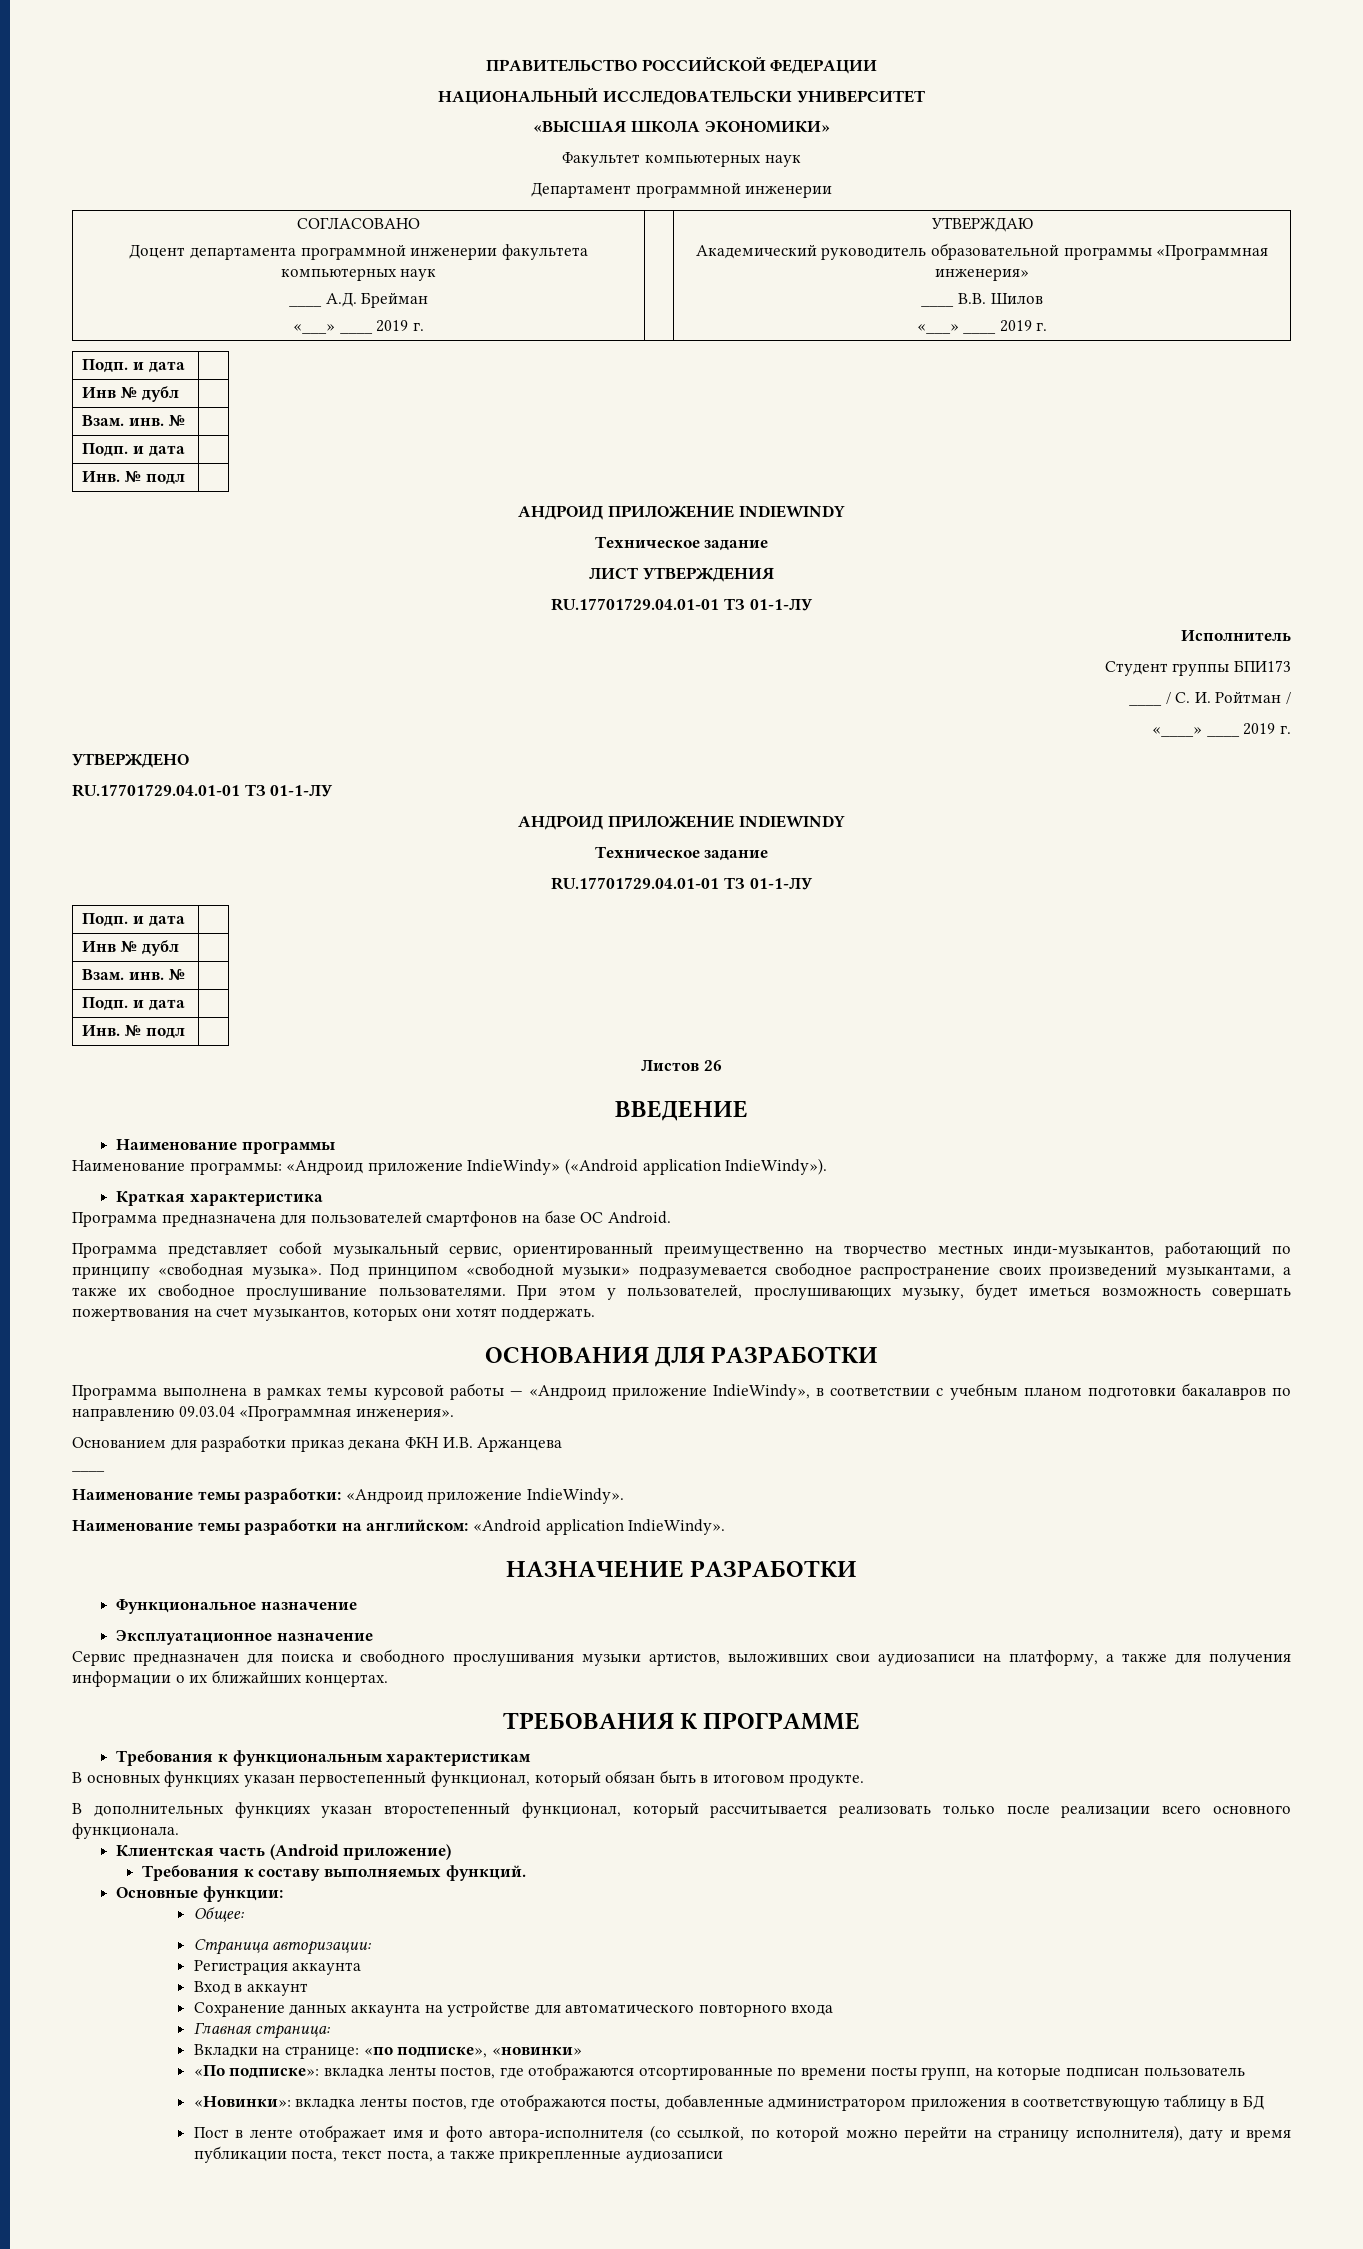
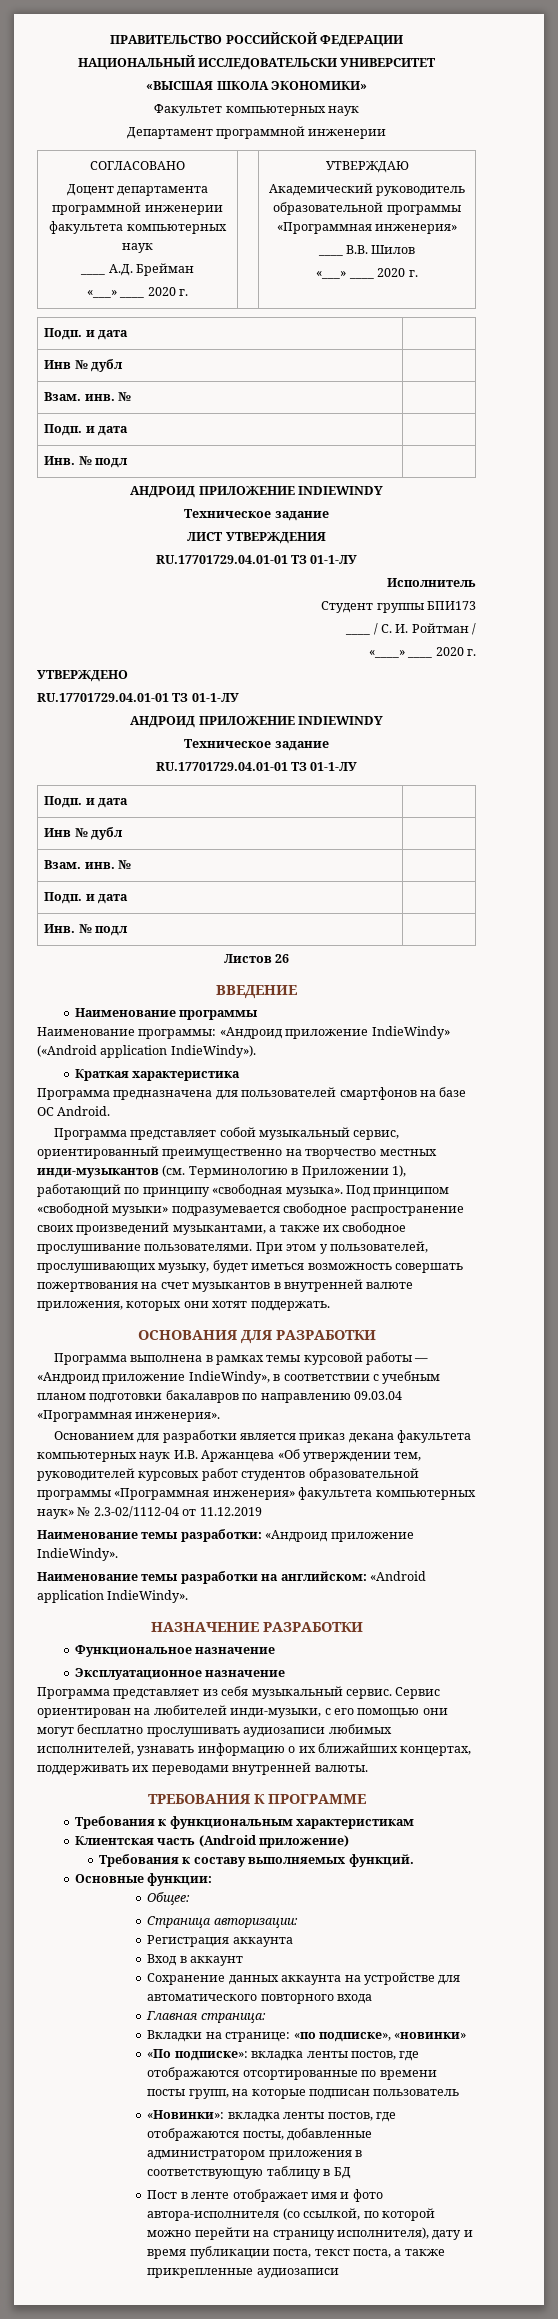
  СОГЛАСОВАНО
  Доцент департамента программной инженерии факультета компьютерных наук
  ____ А.Д. Брейман
- «___» ____ 2019 г. | | УТВЕРЖДАЮ
+ «___» ____ 2020 г. | | УТВЕРЖДАЮ
  Академический руководитель образовательной программы «Программная инженерия»
  ____ В.В. Шилов
- «___» ____ 2019 г.
+ «___» ____ 2020 г.
- «____» ____ 2019 г.
+ «____» ____ 2020 г.
- Программа представляет собой музыкальный сервис, ориентированный преимущественно на творчество местных инди-музыкантов, работающий по принципу «свободная музыка».
+ Программа представляет собой музыкальный сервис, ориентированный преимущественно на творчество местных инди-музыкантов (см. Терминологию в Приложении 1), работающий по принципу «свободная музыка».
- При этом у пользователей, прослушивающих музыку, будет иметься возможность совершать пожертвования на счет музыкантов, которых они хотят поддержать.
+ При этом у пользователей, прослушивающих музыку, будет иметься возможность совершать пожертвования на счет музыкантов в внутренней валюте приложения, которых они хотят поддержать.
- Основанием для разработки приказ декана ФКН И.В. Аржанцева
- ____
+ Основанием для разработки является приказ декана факультета компьютерных наук И.В. Аржанцева «Об утверждении тем, руководителей курсовых работ студентов образовательной программы «Программная инженерия» факультета компьютерных наук» № 2.3-02/1112-04 от 11.12.2019
- Сервис предназначен для поиска и свободного прослушивания музыки артистов, выложивших свои аудиозаписи на платформу, а также для получения информации о их ближайших концертах.
+ Программа представляет из себя музыкальный сервис. Сервис ориентирован на любителей инди-музыки, с его помощью они могут бесплатно прослушивать аудиозаписи любимых исполнителей, узнавать информацию о их ближайших концертах, поддерживать их переводами внутренней валюты.
- В основных функциях указан первостепенный функционал, который обязан быть в итоговом продукте.
- В дополнительных функциях указан второстепенный функционал, который рассчитывается реализовать только после реализации всего основного функционала.

